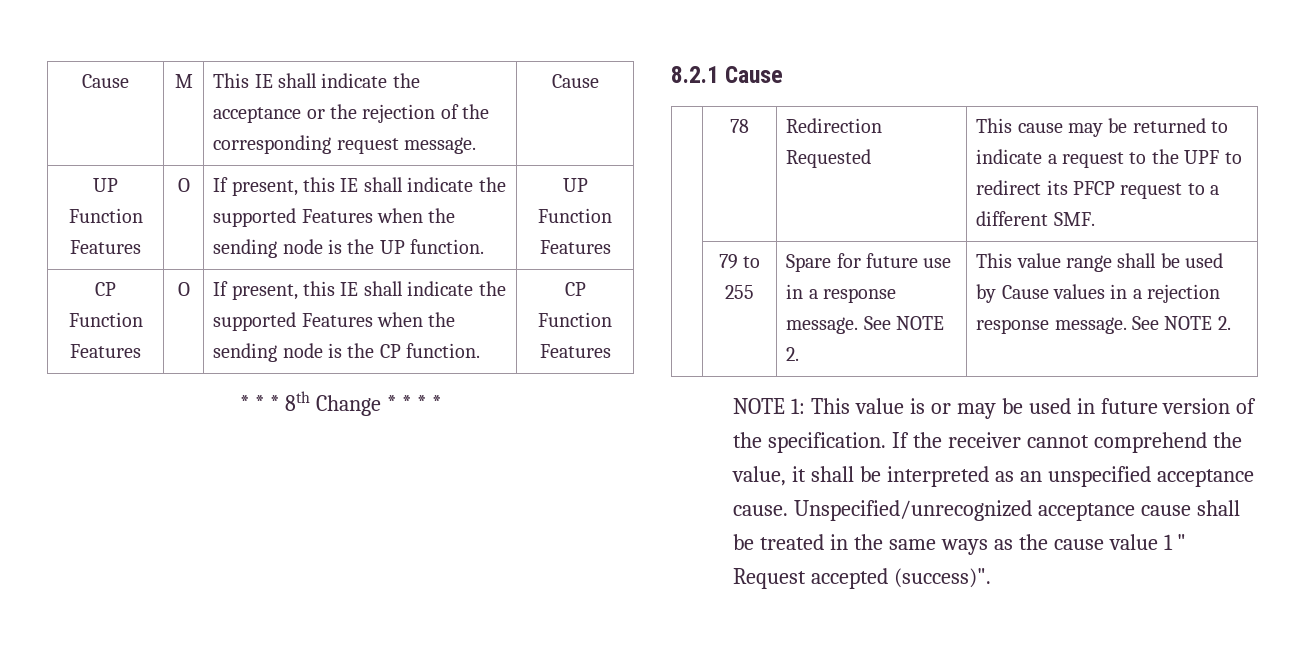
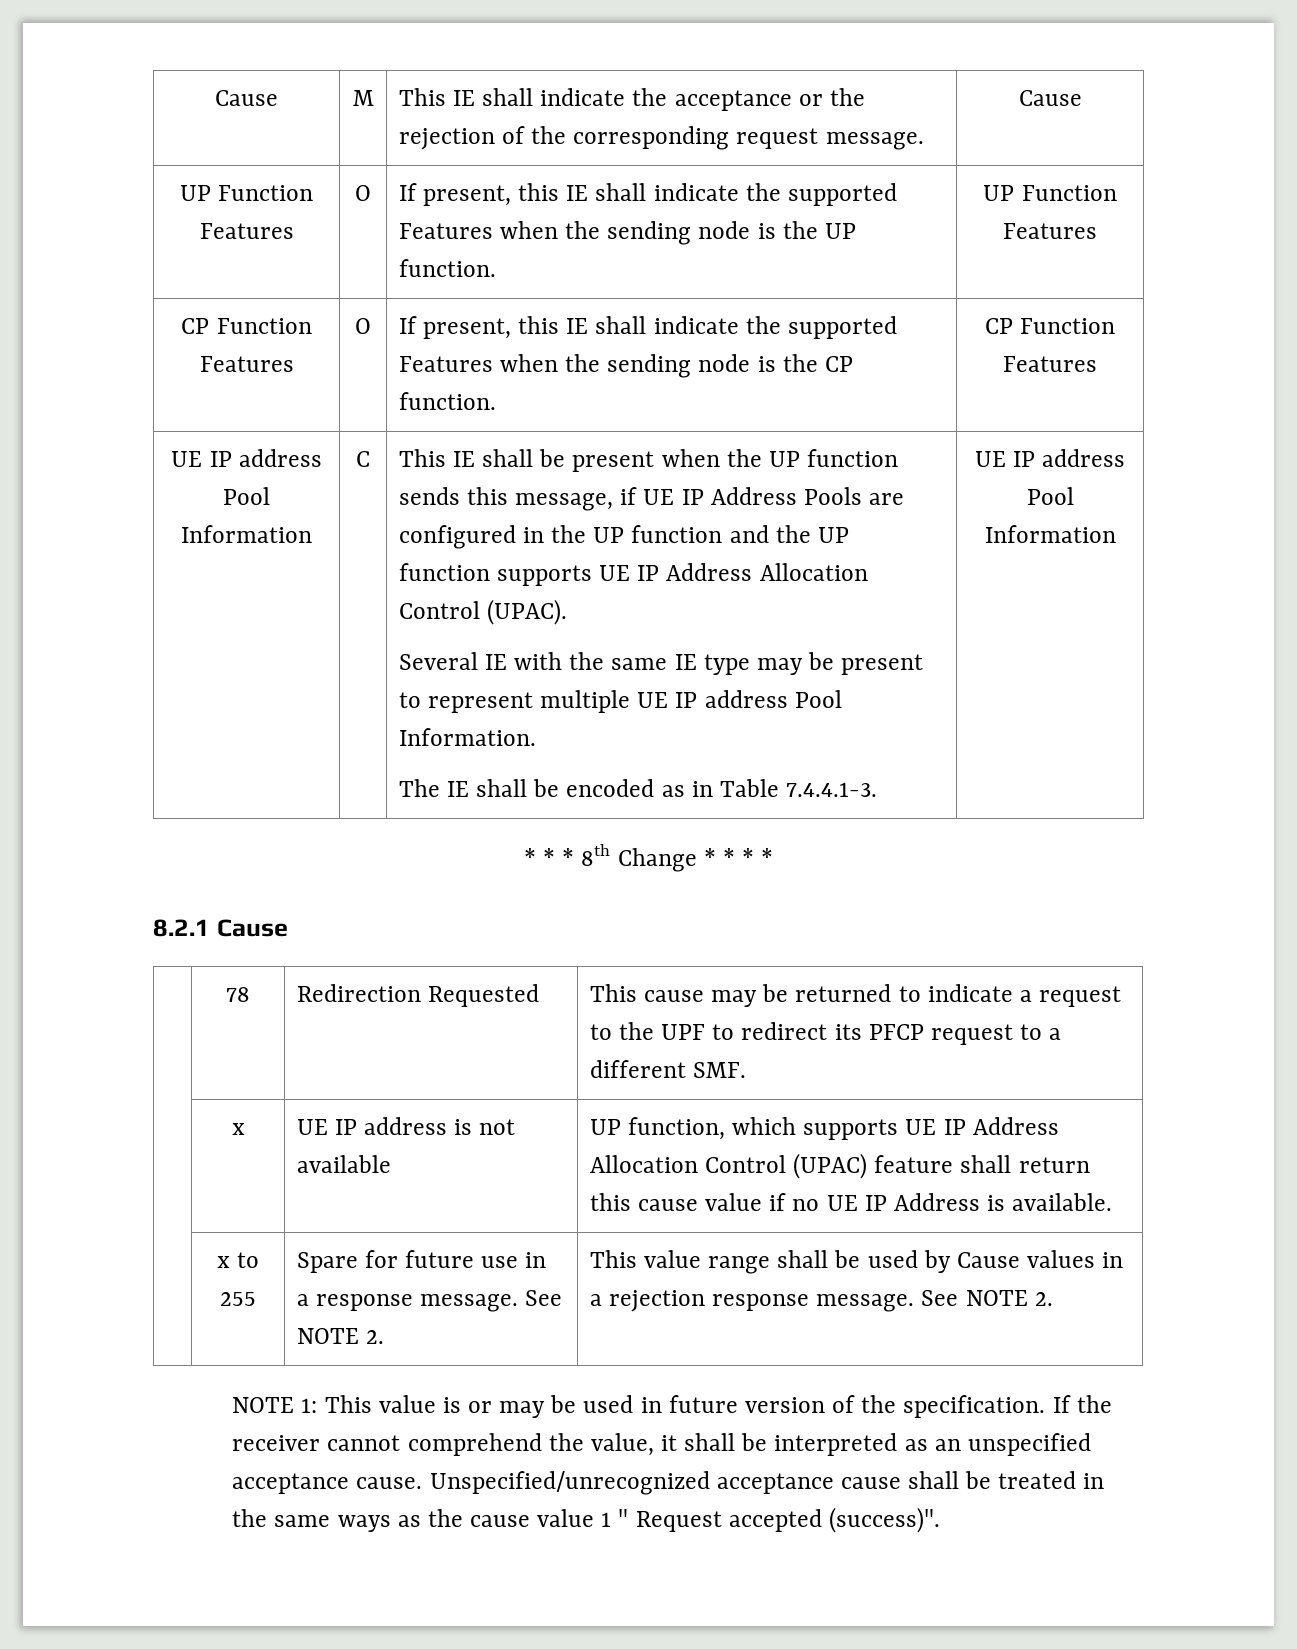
+ UE IP address Pool Information | C | This IE shall be present when the UP function sends this message, if UE IP Address Pools are configured in the UP function and the UP function supports UE IP Address Allocation Control (UPAC).
+ Several IE with the same IE type may be present to represent multiple UE IP address Pool Information.
+ The IE shall be encoded as in Table 7.4.4.1-3. | UE IP address Pool Information
- | 79 to 255 | Spare for future use in a response message. See NOTE 2. | This value range shall be used by Cause values in a rejection response message. See NOTE 2.
+ | x | UE IP address is not available | UP function, which supports UE IP Address Allocation Control (UPAC) feature shall return this cause value if no UE IP Address is available.
+ | x to 255 | Spare for future use in a response message. See NOTE 2. | This value range shall be used by Cause values in a rejection response message. See NOTE 2.

